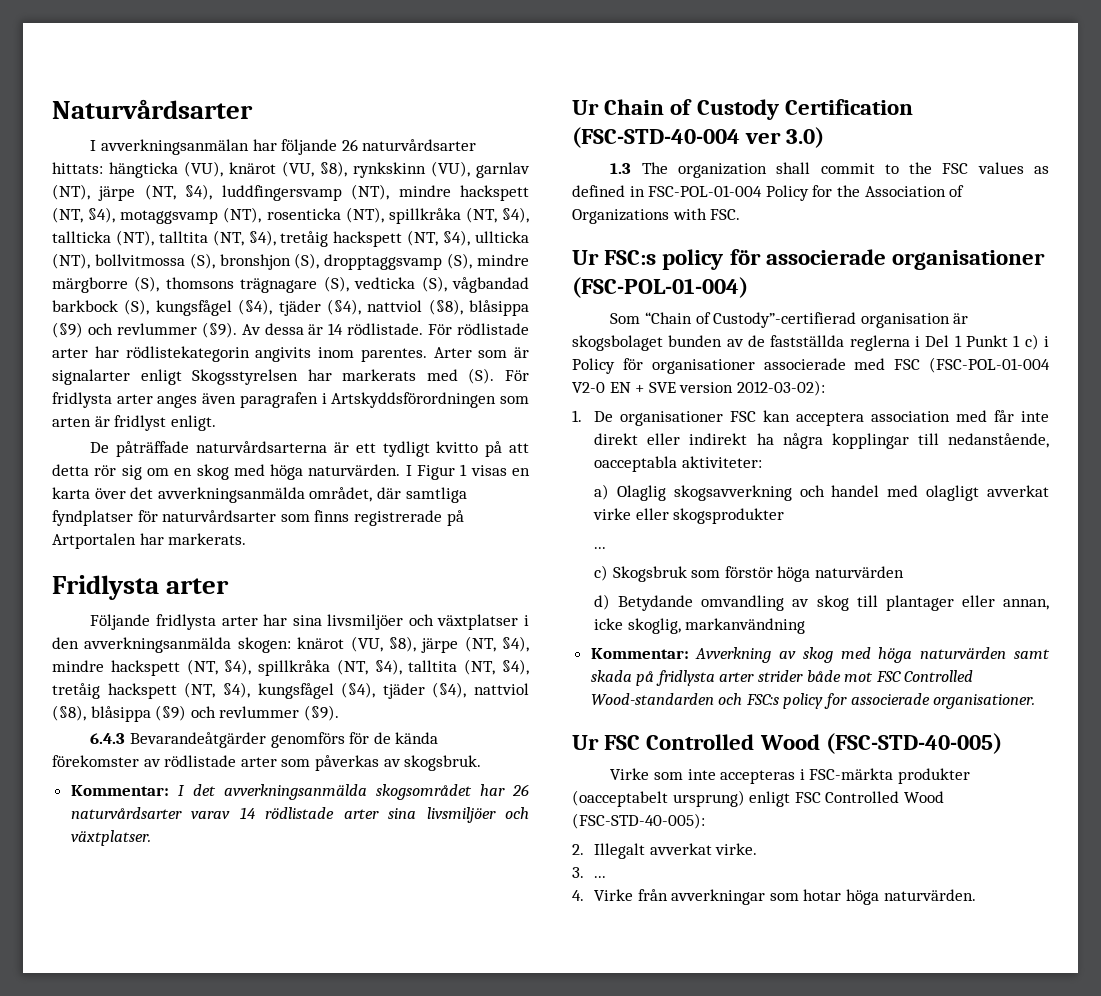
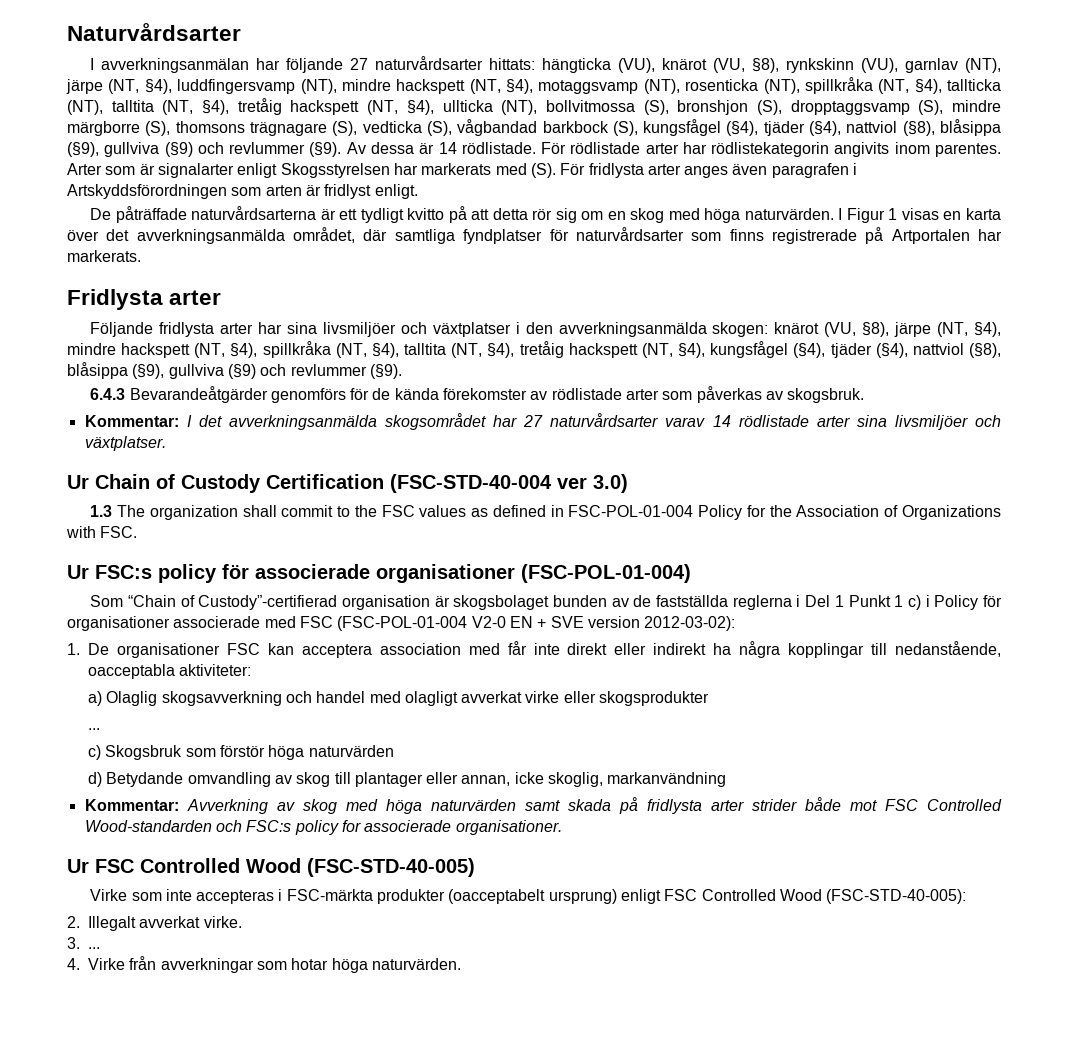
- I avverkningsanmälan har följande 26 naturvårdsarter hittats:
+ I avverkningsanmälan har följande 27 naturvårdsarter hittats:
- hängticka (VU), knärot (VU, §8), rynkskinn (VU), garnlav (NT), järpe (NT, §4), luddfingersvamp (NT), mindre hackspett (NT, §4), motaggsvamp (NT), rosenticka (NT), spillkråka (NT, §4), tallticka (NT), talltita (NT, §4), tretåig hackspett (NT, §4), ullticka (NT), bollvitmossa (S), bronshjon (S), dropptaggsvamp (S), mindre märgborre (S), thomsons trägnagare (S), vedticka (S), vågbandad barkbock (S), kungsfågel (§4), tjäder (§4), nattviol (§8), blåsippa (§9) och revlummer (§9).
+ hängticka (VU), knärot (VU, §8), rynkskinn (VU), garnlav (NT), järpe (NT, §4), luddfingersvamp (NT), mindre hackspett (NT, §4), motaggsvamp (NT), rosenticka (NT), spillkråka (NT, §4), tallticka (NT), talltita (NT, §4), tretåig hackspett (NT, §4), ullticka (NT), bollvitmossa (S), bronshjon (S), dropptaggsvamp (S), mindre märgborre (S), thomsons trägnagare (S), vedticka (S), vågbandad barkbock (S), kungsfågel (§4), tjäder (§4), nattviol (§8), blåsippa (§9), gullviva (§9) och revlummer (§9).
- Följande fridlysta arter har sina livsmiljöer och växtplatser i den avverkningsanmälda skogen: knärot (VU, §8), järpe (NT, §4), mindre hackspett (NT, §4), spillkråka (NT, §4), talltita (NT, §4), tretåig hackspett (NT, §4), kungsfågel (§4), tjäder (§4), nattviol (§8), blåsippa (§9) och revlummer (§9).
+ Följande fridlysta arter har sina livsmiljöer och växtplatser i den avverkningsanmälda skogen: knärot (VU, §8), järpe (NT, §4), mindre hackspett (NT, §4), spillkråka (NT, §4), talltita (NT, §4), tretåig hackspett (NT, §4), kungsfågel (§4), tjäder (§4), nattviol (§8), blåsippa (§9), gullviva (§9) och revlummer (§9).
- Kommentar: I det avverkningsanmälda skogsområdet har 26 naturvårdsarter varav 14 rödlistade arter sina livsmiljöer och växtplatser.
+ Kommentar: I det avverkningsanmälda skogsområdet har 27 naturvårdsarter varav 14 rödlistade arter sina livsmiljöer och växtplatser.

